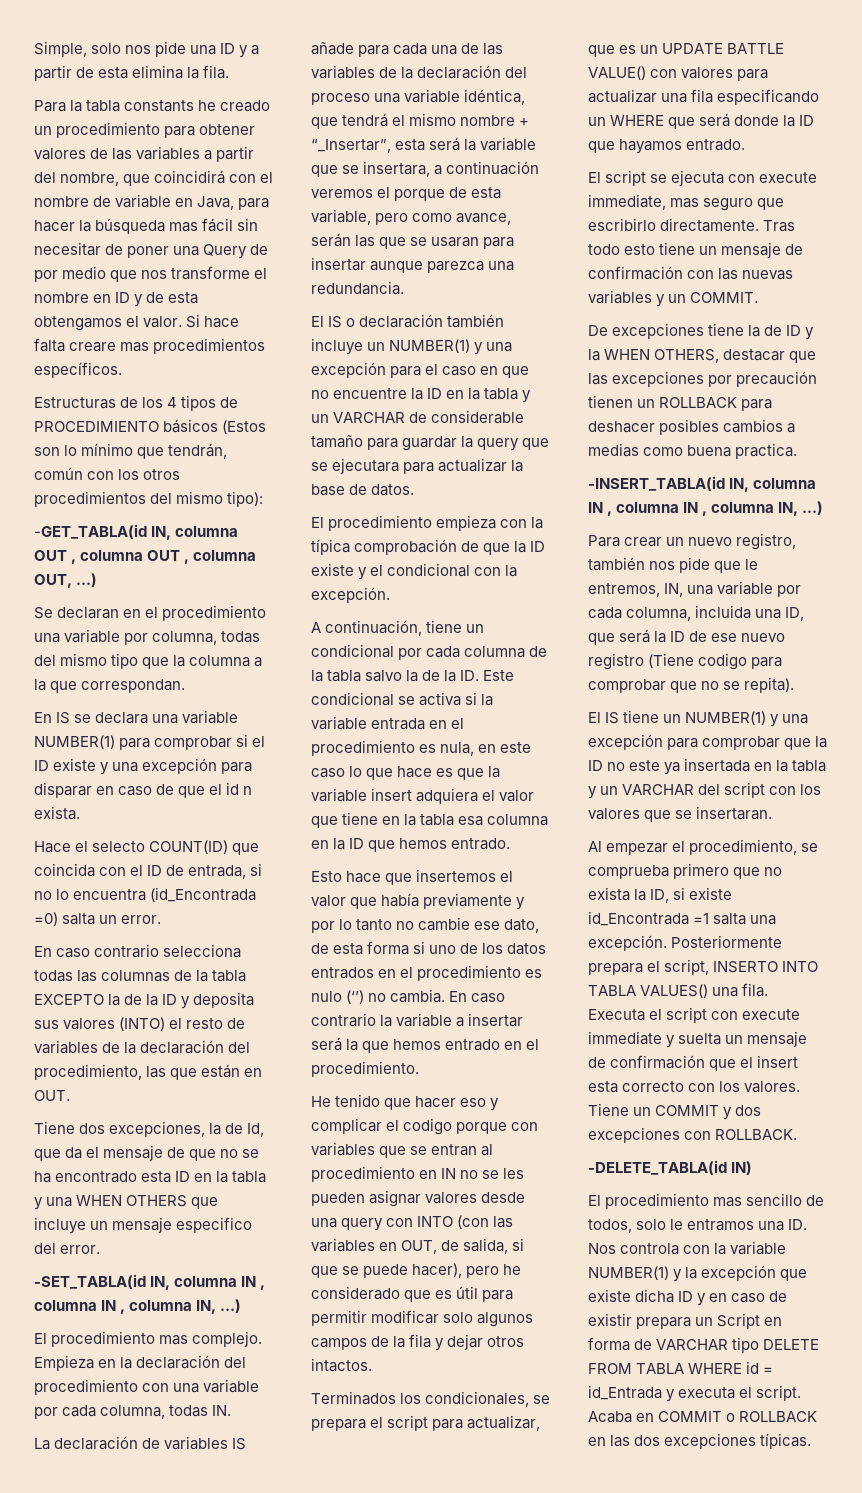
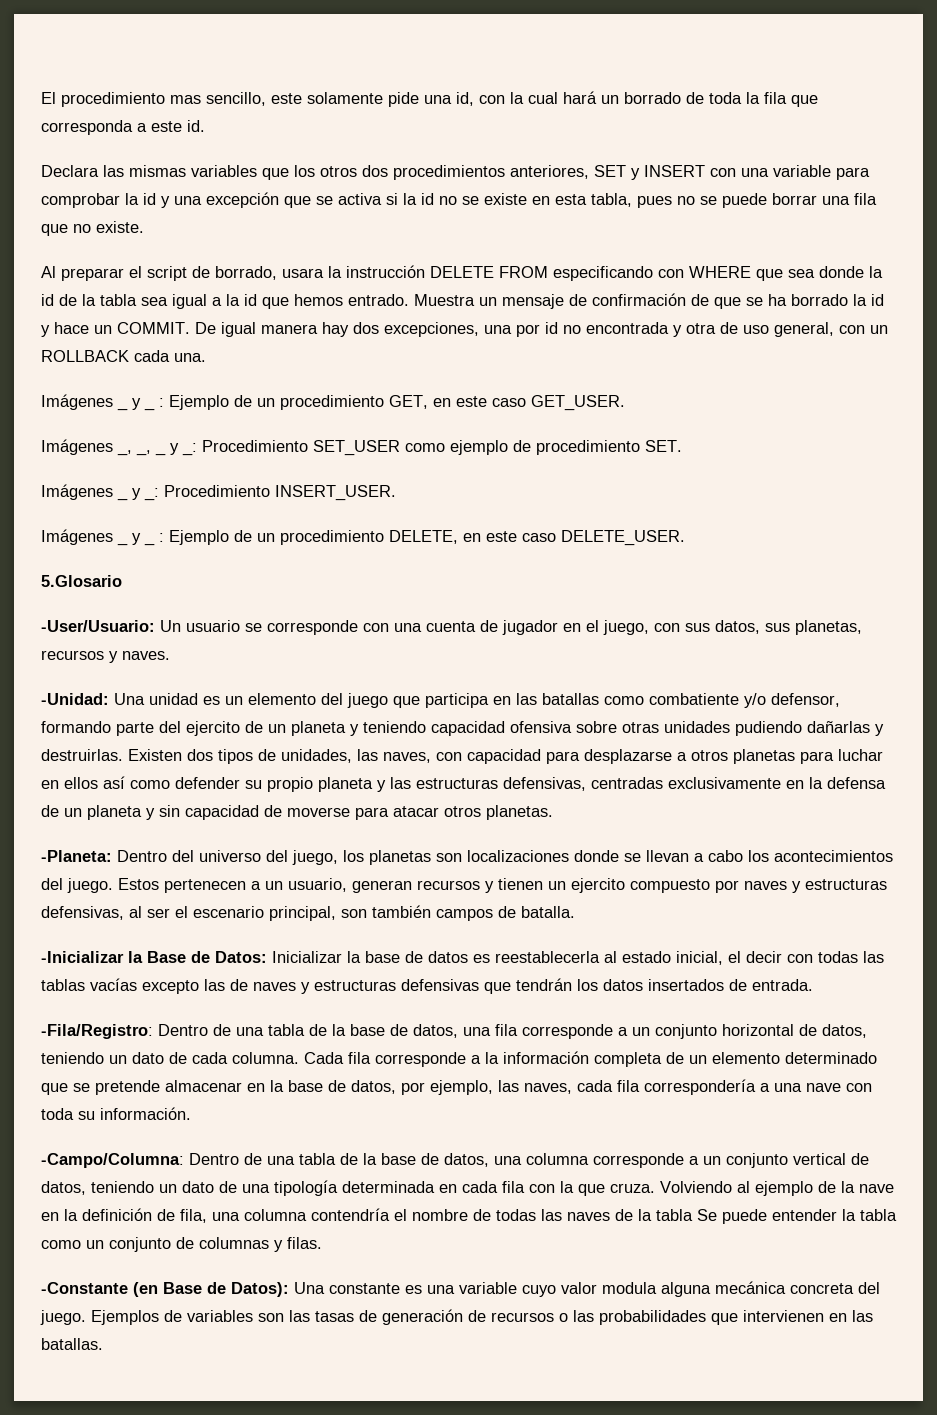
- Simple, solo nos pide una ID y a partir de esta elimina la fila.
- Para la tabla constants he creado un procedimiento para obtener valores de las variables a partir del nombre, que coincidirá con el nombre de variable en Java, para hacer la búsqueda mas fácil sin necesitar de poner una Query de por medio que nos transforme el nombre en ID y de esta obtengamos el valor. Si hace falta creare mas procedimientos específicos.
- Estructuras de los 4 tipos de PROCEDIMIENTO básicos (Estos son lo mínimo que tendrán, común con los otros procedimientos del mismo tipo):
- -GET_TABLA(id IN, columna OUT , columna OUT , columna OUT, …)
- Se declaran en el procedimiento una variable por columna, todas del mismo tipo que la columna a la que correspondan.
- En IS se declara una variable NUMBER(1) para comprobar si el ID existe y una excepción para disparar en caso de que el id n exista.
- Hace el selecto COUNT(ID) que coincida con el ID de entrada, si no lo encuentra (id_Encontrada =0) salta un error.
- En caso contrario selecciona todas las columnas de la tabla EXCEPTO la de la ID y deposita sus valores (INTO) el resto de variables de la declaración del procedimiento, las que están en OUT.
- Tiene dos excepciones, la de Id, que da el mensaje de que no se ha encontrado esta ID en la tabla y una WHEN OTHERS que incluye un mensaje especifico del error.
- -SET_TABLA(id IN, columna IN , columna IN , columna IN, …)
- El procedimiento mas complejo. Empieza en la declaración del procedimiento con una variable por cada columna, todas IN.
- La declaración de variables IS añade para cada una de las variables de la declaración del proceso una variable idéntica, que tendrá el mismo nombre + “_Insertar”, esta será la variable que se insertara, a continuación veremos el porque de esta variable, pero como avance, serán las que se usaran para insertar aunque parezca una redundancia.
- El IS o declaración también incluye un NUMBER(1) y una excepción para el caso en que no encuentre la ID en la tabla y un VARCHAR de considerable tamaño para guardar la query que se ejecutara para actualizar la base de datos.
- El procedimiento empieza con la típica comprobación de que la ID existe y el condicional con la excepción.
- A continuación, tiene un condicional por cada columna de la tabla salvo la de la ID. Este condicional se activa si la variable entrada en el procedimiento es nula, en este caso lo que hace es que la variable insert adquiera el valor que tiene en la tabla esa columna en la ID que hemos entrado.
- Esto hace que insertemos el valor que había previamente y por lo tanto no cambie ese dato, de esta forma si uno de los datos entrados en el procedimiento es nulo (‘’) no cambia. En caso contrario la variable a insertar será la que hemos entrado en el procedimiento.
- He tenido que hacer eso y complicar el codigo porque con variables que se entran al procedimiento en IN no se les pueden asignar valores desde una query con INTO (con las variables en OUT, de salida, si que se puede hacer), pero he considerado que es útil para permitir modificar solo algunos campos de la fila y dejar otros intactos.
- Terminados los condicionales, se prepara el script para actualizar, que es un UPDATE BATTLE VALUE() con valores para actualizar una fila especificando un WHERE que será donde la ID que hayamos entrado.
- El script se ejecuta con execute immediate, mas seguro que escribirlo directamente. Tras todo esto tiene un mensaje de confirmación con las nuevas variables y un COMMIT.
- De excepciones tiene la de ID y la WHEN OTHERS, destacar que las excepciones por precaución tienen un ROLLBACK para deshacer posibles cambios a medias como buena practica.
- -INSERT_TABLA(id IN, columna IN , columna IN , columna IN, …)
- Para crear un nuevo registro, también nos pide que le entremos, IN, una variable por cada columna, incluida una ID, que será la ID de ese nuevo registro (Tiene codigo para comprobar que no se repita).
- El IS tiene un NUMBER(1) y una excepción para comprobar que la ID no este ya insertada en la tabla y un VARCHAR del script con los valores que se insertaran.
- Al empezar el procedimiento, se comprueba primero que no exista la ID, si existe id_Encontrada =1 salta una excepción. Posteriormente prepara el script, INSERTO INTO TABLA VALUES() una fila. Executa el script con execute immediate y suelta un mensaje de confirmación que el insert esta correcto con los valores. Tiene un COMMIT y dos excepciones con ROLLBACK.
- -DELETE_TABLA(id IN)
- El procedimiento mas sencillo de todos, solo le entramos una ID. Nos controla con la variable NUMBER(1) y la excepción que existe dicha ID y en caso de existir prepara un Script en forma de VARCHAR tipo DELETE FROM TABLA WHERE id = id_Entrada y executa el script. Acaba en COMMIT o ROLLBACK en las dos excepciones típicas.
+ El procedimiento mas sencillo, este solamente pide una id, con la cual hará un borrado de toda la fila que corresponda a este id.
+ Declara las mismas variables que los otros dos procedimientos anteriores, SET y INSERT con una variable para comprobar la id y una excepción que se activa si la id no se existe en esta tabla, pues no se puede borrar una fila que no existe.
+ Al preparar el script de borrado, usara la instrucción DELETE FROM especificando con WHERE que sea donde la id de la tabla sea igual a la id que hemos entrado. Muestra un mensaje de confirmación de que se ha borrado la id y hace un COMMIT. De igual manera hay dos excepciones, una por id no encontrada y otra de uso general, con un ROLLBACK cada una.
+ Imágenes _ y _ : Ejemplo de un procedimiento GET, en este caso GET_USER.
+ Imágenes _, _, _ y _: Procedimiento SET_USER como ejemplo de procedimiento SET.
+ Imágenes _ y _: Procedimiento INSERT_USER.
+ Imágenes _ y _ : Ejemplo de un procedimiento DELETE, en este caso DELETE_USER.
+ 5.Glosario
+ -User/Usuario: Un usuario se corresponde con una cuenta de jugador en el juego, con sus datos, sus planetas, recursos y naves.
+ -Unidad: Una unidad es un elemento del juego que participa en las batallas como combatiente y/o defensor, formando parte del ejercito de un planeta y teniendo capacidad ofensiva sobre otras unidades pudiendo dañarlas y destruirlas. Existen dos tipos de unidades, las naves, con capacidad para desplazarse a otros planetas para luchar en ellos así como defender su propio planeta y las estructuras defensivas, centradas exclusivamente en la defensa de un planeta y sin capacidad de moverse para atacar otros planetas.
+ -Planeta: Dentro del universo del juego, los planetas son localizaciones donde se llevan a cabo los acontecimientos del juego. Estos pertenecen a un usuario, generan recursos y tienen un ejercito compuesto por naves y estructuras defensivas, al ser el escenario principal, son también campos de batalla.
+ -Inicializar la Base de Datos: Inicializar la base de datos es reestablecerla al estado inicial, el decir con todas las tablas vacías excepto las de naves y estructuras defensivas que tendrán los datos insertados de entrada.
+ -Fila/Registro: Dentro de una tabla de la base de datos, una fila corresponde a un conjunto horizontal de datos, teniendo un dato de cada columna. Cada fila corresponde a la información completa de un elemento determinado que se pretende almacenar en la base de datos, por ejemplo, las naves, cada fila correspondería a una nave con toda su información.
+ -Campo/Columna: Dentro de una tabla de la base de datos, una columna corresponde a un conjunto vertical de datos, teniendo un dato de una tipología determinada en cada fila con la que cruza. Volviendo al ejemplo de la nave en la definición de fila, una columna contendría el nombre de todas las naves de la tabla Se puede entender la tabla como un conjunto de columnas y filas.
+ -Constante (en Base de Datos): Una constante es una variable cuyo valor modula alguna mecánica concreta del juego. Ejemplos de variables son las tasas de generación de recursos o las probabilidades que intervienen en las batallas.

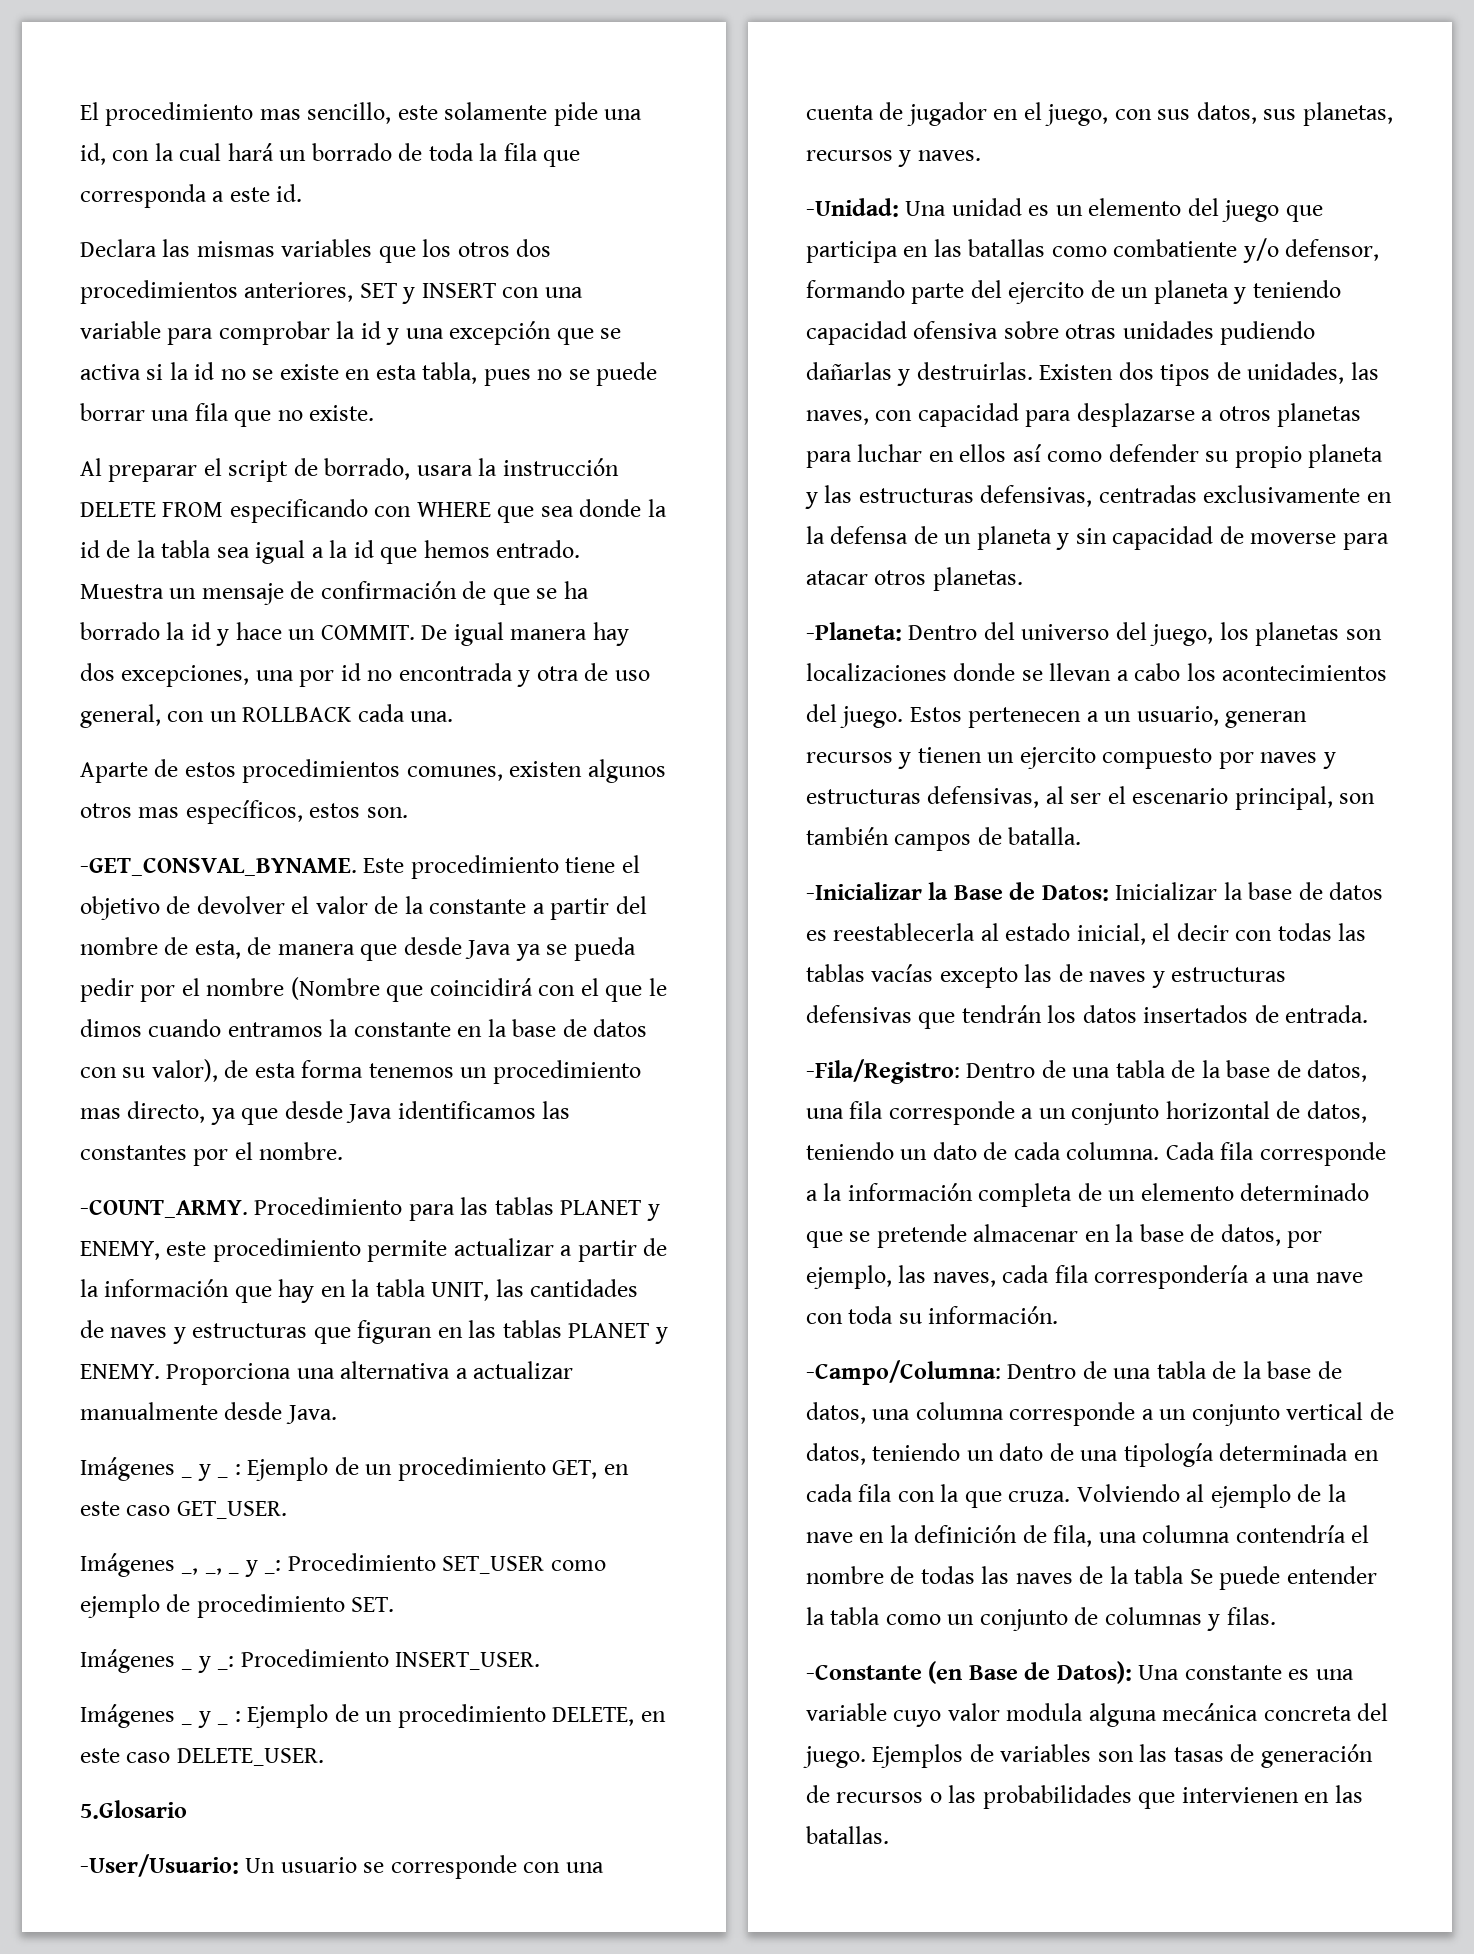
+ Aparte de estos procedimientos comunes, existen algunos otros mas específicos, estos son.
+ -GET_CONSVAL_BYNAME. Este procedimiento tiene el objetivo de devolver el valor de la constante a partir del nombre de esta, de manera que desde Java ya se pueda pedir por el nombre (Nombre que coincidirá con el que le dimos cuando entramos la constante en la base de datos con su valor), de esta forma tenemos un procedimiento mas directo, ya que desde Java identificamos las constantes por el nombre.
+ -COUNT_ARMY. Procedimiento para las tablas PLANET y ENEMY, este procedimiento permite actualizar a partir de la información que hay en la tabla UNIT, las cantidades de naves y estructuras que figuran en las tablas PLANET y ENEMY. Proporciona una alternativa a actualizar manualmente desde Java.

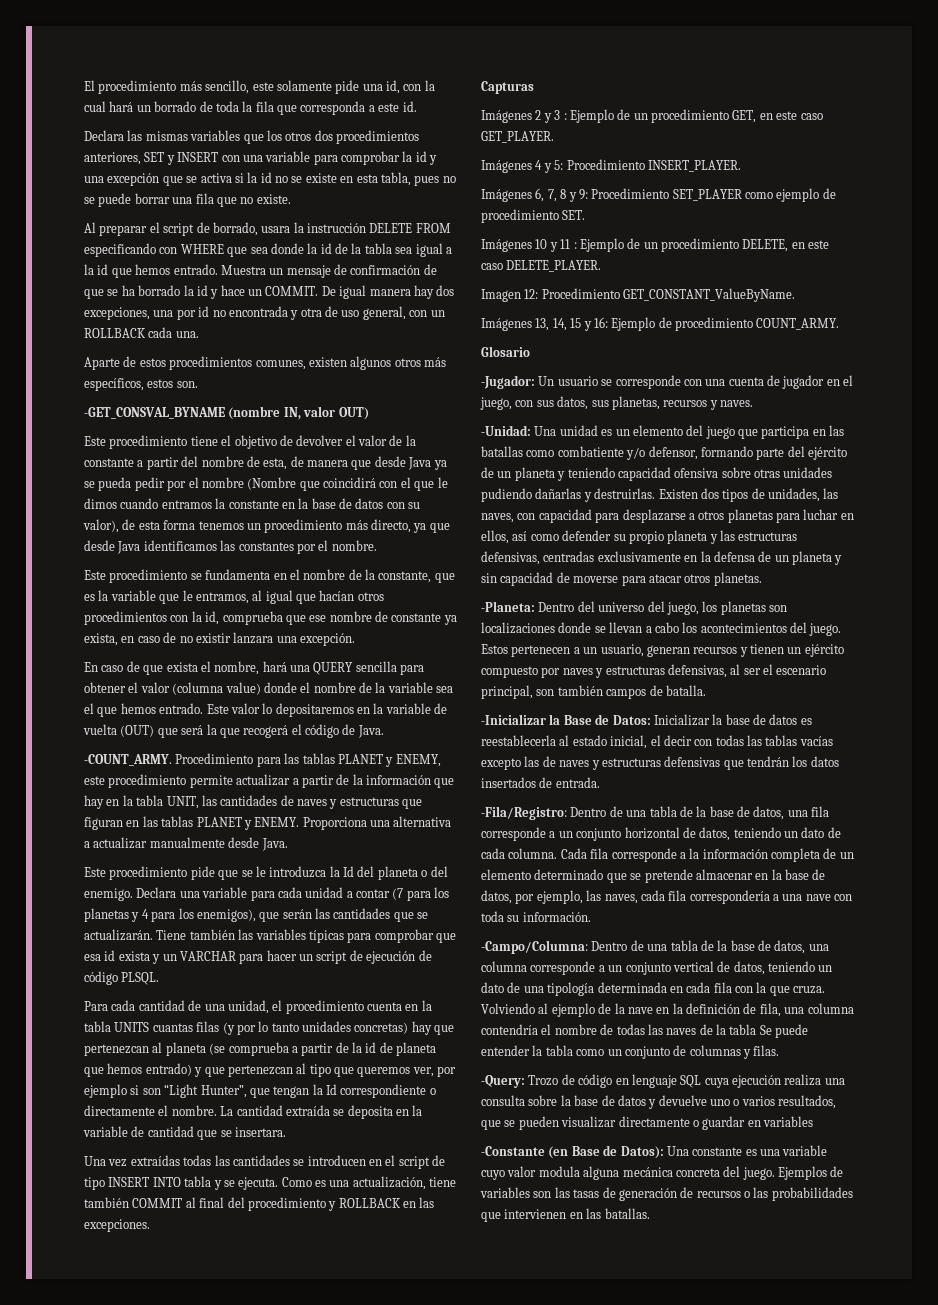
- El procedimiento mas sencillo, este solamente pide una id, con la cual hará un borrado de toda la fila que corresponda a este id.
+ El procedimiento más sencillo, este solamente pide una id, con la cual hará un borrado de toda la fila que corresponda a este id.
- Aparte de estos procedimientos comunes, existen algunos otros mas específicos, estos son.
+ Aparte de estos procedimientos comunes, existen algunos otros más específicos, estos son.
- -GET_CONSVAL_BYNAME. Este procedimiento tiene el objetivo de devolver el valor de la constante a partir del nombre de esta, de manera que desde Java ya se pueda pedir por el nombre (Nombre que coincidirá con el que le dimos cuando entramos la constante en la base de datos con su valor), de esta forma tenemos un procedimiento mas directo, ya que desde Java identificamos las constantes por el nombre.
+ -GET_CONSVAL_BYNAME (nombre IN, valor OUT)
+ Este procedimiento tiene el objetivo de devolver el valor de la constante a partir del nombre de esta, de manera que desde Java ya se pueda pedir por el nombre (Nombre que coincidirá con el que le dimos cuando entramos la constante en la base de datos con su valor), de esta forma tenemos un procedimiento más directo, ya que desde Java identificamos las constantes por el nombre.
+ Este procedimiento se fundamenta en el nombre de la constante, que es la variable que le entramos, al igual que hacían otros procedimientos con la id, comprueba que ese nombre de constante ya exista, en caso de no existir lanzara una excepción.
+ En caso de que exista el nombre, hará una QUERY sencilla para obtener el valor (columna value) donde el nombre de la variable sea el que hemos entrado. Este valor lo depositaremos en la variable de vuelta (OUT) que será la que recogerá el código de Java.
- Imágenes _ y _ : Ejemplo de un procedimiento GET, en este caso GET_USER.
- Imágenes _, _, _ y _: Procedimiento SET_USER como ejemplo de procedimiento SET.
+ Este procedimiento pide que se le introduzca la Id del planeta o del enemigo. Declara una variable para cada unidad a contar (7 para los planetas y 4 para los enemigos), que serán las cantidades que se actualizarán. Tiene también las variables típicas para comprobar que esa id exista y un VARCHAR para hacer un script de ejecución de código PLSQL.
+ Para cada cantidad de una unidad, el procedimiento cuenta en la tabla UNITS cuantas filas (y por lo tanto unidades concretas) hay que pertenezcan al planeta (se comprueba a partir de la id de planeta que hemos entrado) y que pertenezcan al tipo que queremos ver, por ejemplo si son “Light Hunter”, que tengan la Id correspondiente o directamente el nombre. La cantidad extraída se deposita en la variable de cantidad que se insertara.
+ Una vez extraídas todas las cantidades se introducen en el script de tipo INSERT INTO tabla y se ejecuta. Como es una actualización, tiene también COMMIT al final del procedimiento y ROLLBACK en las excepciones.
+ Capturas
+ Imágenes 2 y 3 : Ejemplo de un procedimiento GET, en este caso GET_PLAYER.
+ Imágenes 4 y 5: Procedimiento INSERT_PLAYER.
+ Imágenes 6, 7, 8 y 9: Procedimiento SET_PLAYER como ejemplo de procedimiento SET.
- Imágenes _ y _: Procedimiento INSERT_USER.
- Imágenes _ y _ : Ejemplo de un procedimiento DELETE, en este caso DELETE_USER.
- 5.Glosario
- -User/Usuario: Un usuario se corresponde con una cuenta de jugador en el juego, con sus datos, sus planetas, recursos y naves.
+ Imágenes 10 y 11 : Ejemplo de un procedimiento DELETE, en este caso DELETE_PLAYER.
+ Imagen 12: Procedimiento GET_CONSTANT_ValueByName.
+ Imágenes 13, 14, 15 y 16: Ejemplo de procedimiento COUNT_ARMY.
+ Glosario
+ -Jugador: Un usuario se corresponde con una cuenta de jugador en el juego, con sus datos, sus planetas, recursos y naves.
- -Unidad: Una unidad es un elemento del juego que participa en las batallas como combatiente y/o defensor, formando parte del ejercito de un planeta y teniendo capacidad ofensiva sobre otras unidades pudiendo dañarlas y destruirlas.
+ -Unidad: Una unidad es un elemento del juego que participa en las batallas como combatiente y/o defensor, formando parte del ejército de un planeta y teniendo capacidad ofensiva sobre otras unidades pudiendo dañarlas y destruirlas.
- Existen dos tipos de unidades, las naves, con capacidad para desplazarse a otros planetas para luchar en ellos así como defender su propio planeta y las estructuras defensivas, centradas exclusivamente en la defensa de un planeta y sin capacidad de moverse para atacar otros planetas.
+ Existen dos tipos de unidades, las naves, con capacidad para desplazarse a otros planetas para luchar en ellos, así como defender su propio planeta y las estructuras defensivas, centradas exclusivamente en la defensa de un planeta y sin capacidad de moverse para atacar otros planetas.
- Estos pertenecen a un usuario, generan recursos y tienen un ejercito compuesto por naves y estructuras defensivas, al ser el escenario principal, son también campos de batalla.
+ Estos pertenecen a un usuario, generan recursos y tienen un ejército compuesto por naves y estructuras defensivas, al ser el escenario principal, son también campos de batalla.
+ -Query: Trozo de código en lenguaje SQL cuya ejecución realiza una consulta sobre la base de datos y devuelve uno o varios resultados, que se pueden visualizar directamente o guardar en variables

